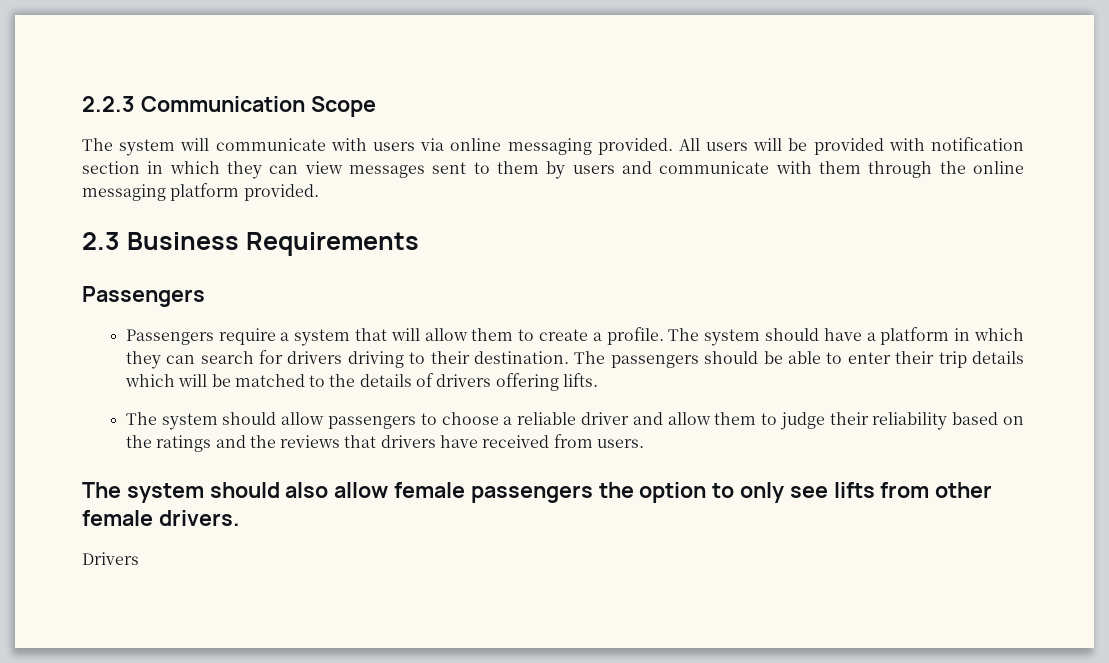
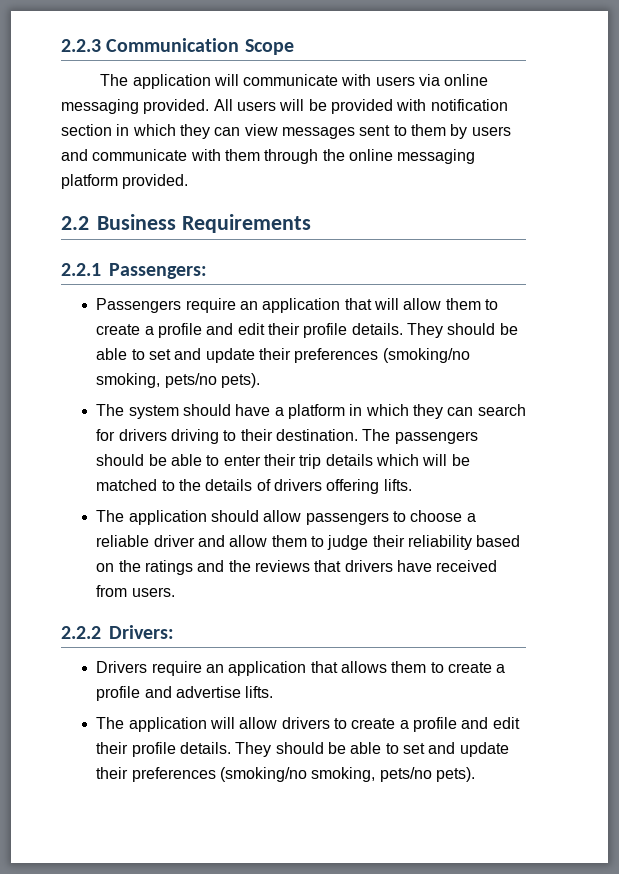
- The system will communicate with users via online messaging provided.
+ The application will communicate with users via online messaging provided.
- 2.3 Business Requirements
- Passengers
+ 2.2 Business Requirements
+ 2.2.1 Passengers:
- Passengers require a system that will allow them to create a profile. The system should have a platform in which they can search for drivers driving to their destination.
+ Passengers require an application that will allow them to create a profile and edit their profile details. They should be able to set and update their preferences (smoking/no smoking, pets/no pets).
+ The system should have a platform in which they can search for drivers driving to their destination.
- The system should allow passengers to choose a reliable driver and allow them to judge their reliability based on the ratings and the reviews that drivers have received from users.
+ The application should allow passengers to choose a reliable driver and allow them to judge their reliability based on the ratings and the reviews that drivers have received from users.
- The system should also allow female passengers the option to only see lifts from other female drivers.
- Drivers
+ 2.2.2 Drivers:
+ Drivers require an application that allows them to create a profile and advertise lifts.
+ The application will allow drivers to create a profile and edit their profile details. They should be able to set and update their preferences (smoking/no smoking, pets/no pets).

